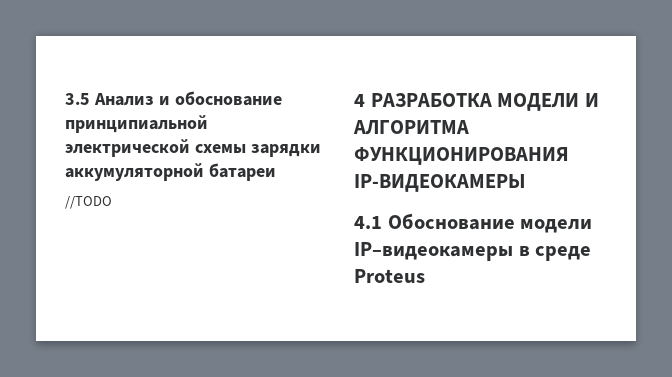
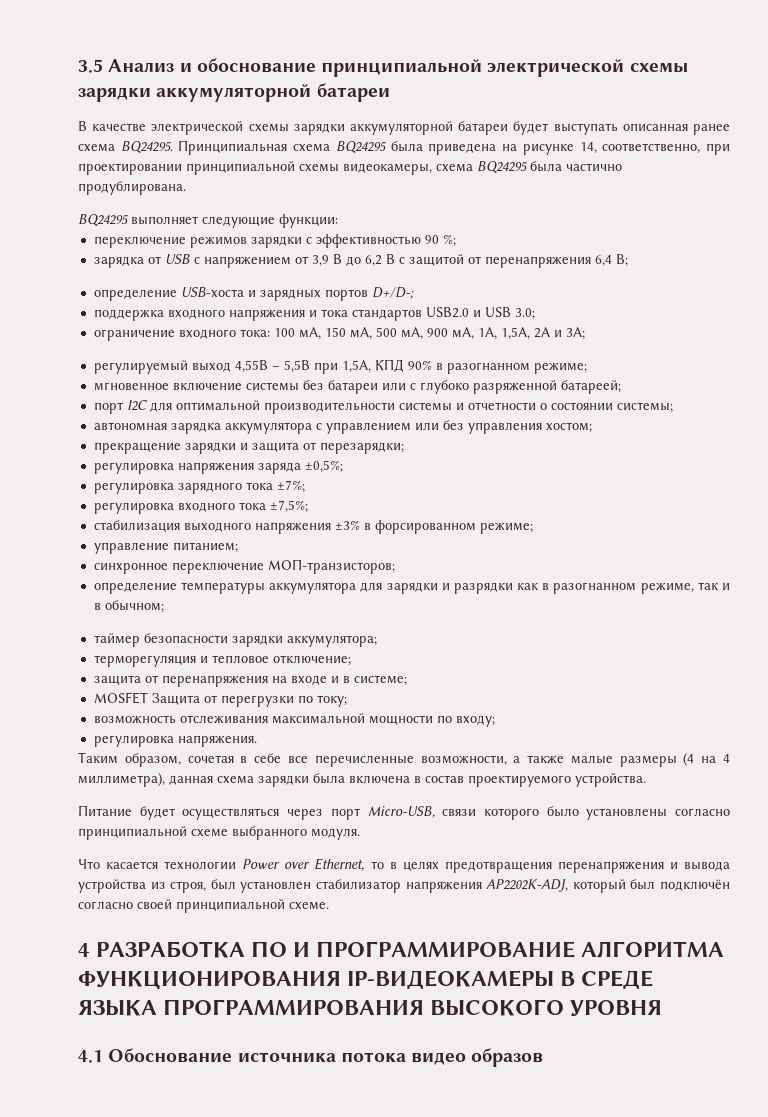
- //TODO
+ В качестве электрической схемы зарядки аккумуляторной батареи будет выступать описанная ранее схема BQ24295. Принципиальная схема BQ24295 была приведена на рисунке 14, соответственно, при проектировании принципиальной схемы видеокамеры, схема BQ24295 была частично продублирована.
+ BQ24295 выполняет следующие функции:
+ переключение режимов зарядки с эффективностью 90 %;
+ зарядка от USB с напряжением от 3,9 В до 6,2 В с защитой от перенапряжения 6,4 В;
+ определение USB-хоста и зарядных портов D+/D-;
+ поддержка входного напряжения и тока стандартов USB2.0 и USB 3.0;
+ ограничение входного тока: 100 мА, 150 мА, 500 мА, 900 мА, 1А, 1,5А, 2А и 3А;
+ регулируемый выход 4,55В – 5,5В при 1,5А, КПД 90% в разогнанном режиме;
+ мгновенное включение системы без батареи или с глубоко разряженной батареей;
+ порт I2C для оптимальной производительности системы и отчетности о состоянии системы;
+ автономная зарядка аккумулятора с управлением или без управления хостом;
+ прекращение зарядки и защита от перезарядки;
+ регулировка напряжения заряда ±0,5%;
+ регулировка зарядного тока ±7%;
+ регулировка входного тока ±7,5%;
+ стабилизация выходного напряжения ±3% в форсированном режиме;
+ управление питанием;
+ синхронное переключение МОП-транзисторов;
+ определение температуры аккумулятора для зарядки и разрядки как в разогнанном режиме, так и в обычном;
+ таймер безопасности зарядки аккумулятора;
+ терморегуляция и тепловое отключение;
+ защита от перенапряжения на входе и в системе;
+ MOSFET Защита от перегрузки по току;
+ возможность отслеживания максимальной мощности по входу;
+ регулировка напряжения.
+ Таким образом, сочетая в себе все перечисленные возможности, а также малые размеры (4 на 4 миллиметра), данная схема зарядки была включена в состав проектируемого устройства.
+ Питание будет осуществляться через порт Micro-USB, связи которого было установлены согласно принципиальной схеме выбранного модуля.
+ Что касается технологии Power over Ethernet, то в целях предотвращения перенапряжения и вывода устройства из строя, был установлен стабилизатор напряжения AP2202K-ADJ, который был подключён согласно своей принципиальной схеме.
- 4 РАЗРАБОТКА МОДЕЛИ И АЛГОРИТМА ФУНКЦИОНИРОВАНИЯ IP-ВИДЕОКАМЕРЫ
- 4.1 Обоснование модели IP–видеокамеры в среде Proteus
+ 4 РАЗРАБОТКА ПО И ПРОГРАММИРОВАНИЕ АЛГОРИТМА ФУНКЦИОНИРОВАНИЯ IP-ВИДЕОКАМЕРЫ В СРЕДЕ ЯЗЫКА ПРОГРАММИРОВАНИЯ ВЫСОКОГО УРОВНЯ
+ 4.1 Обоснование источника потока видео образов

